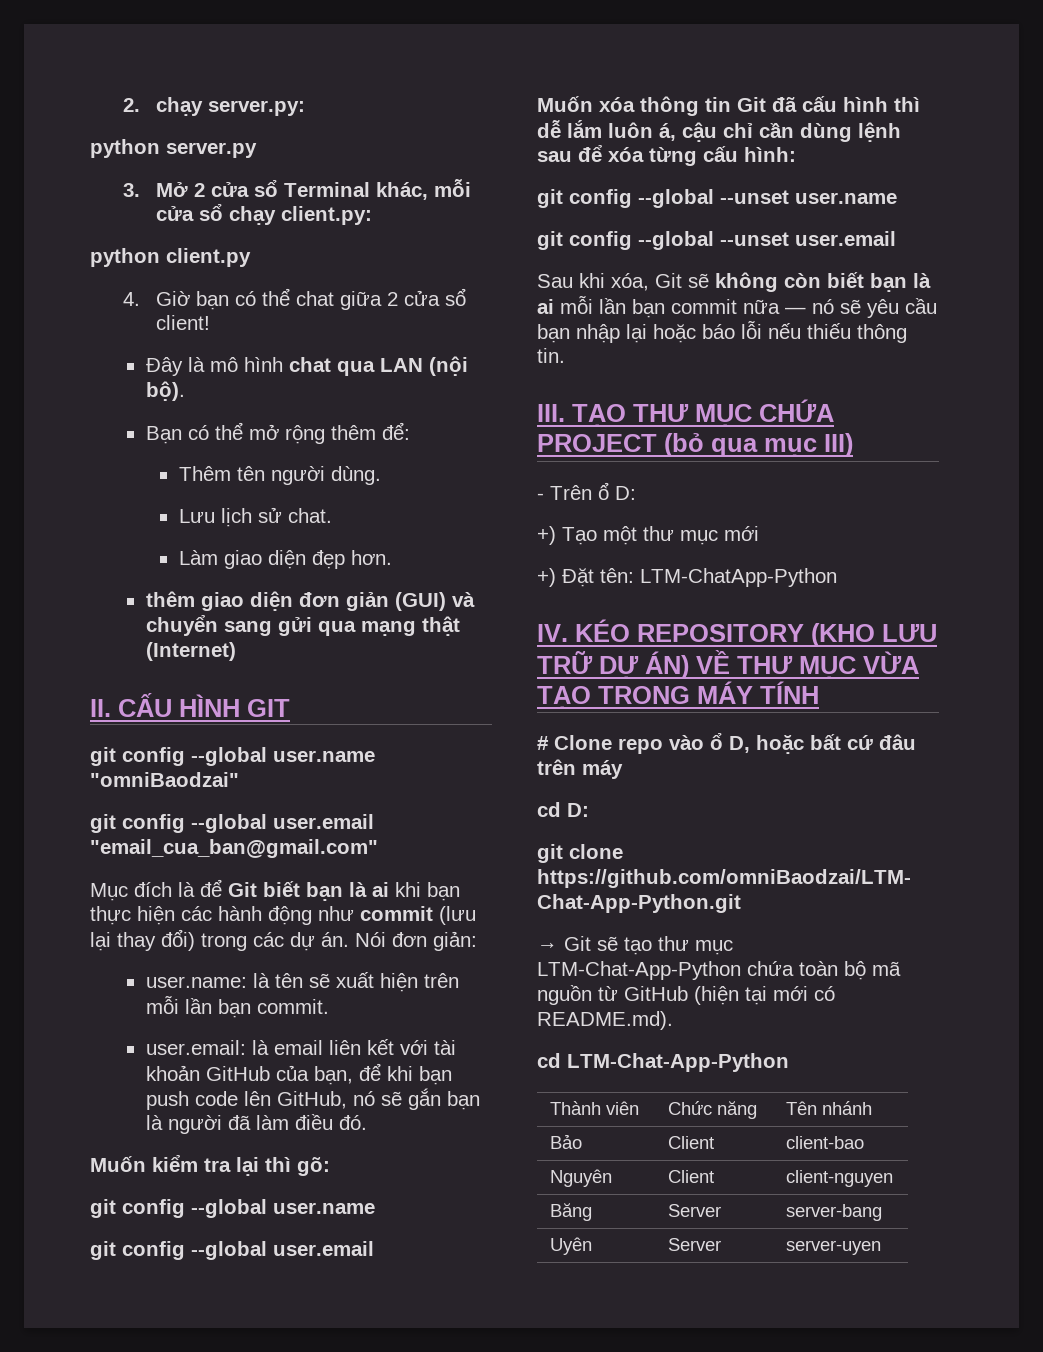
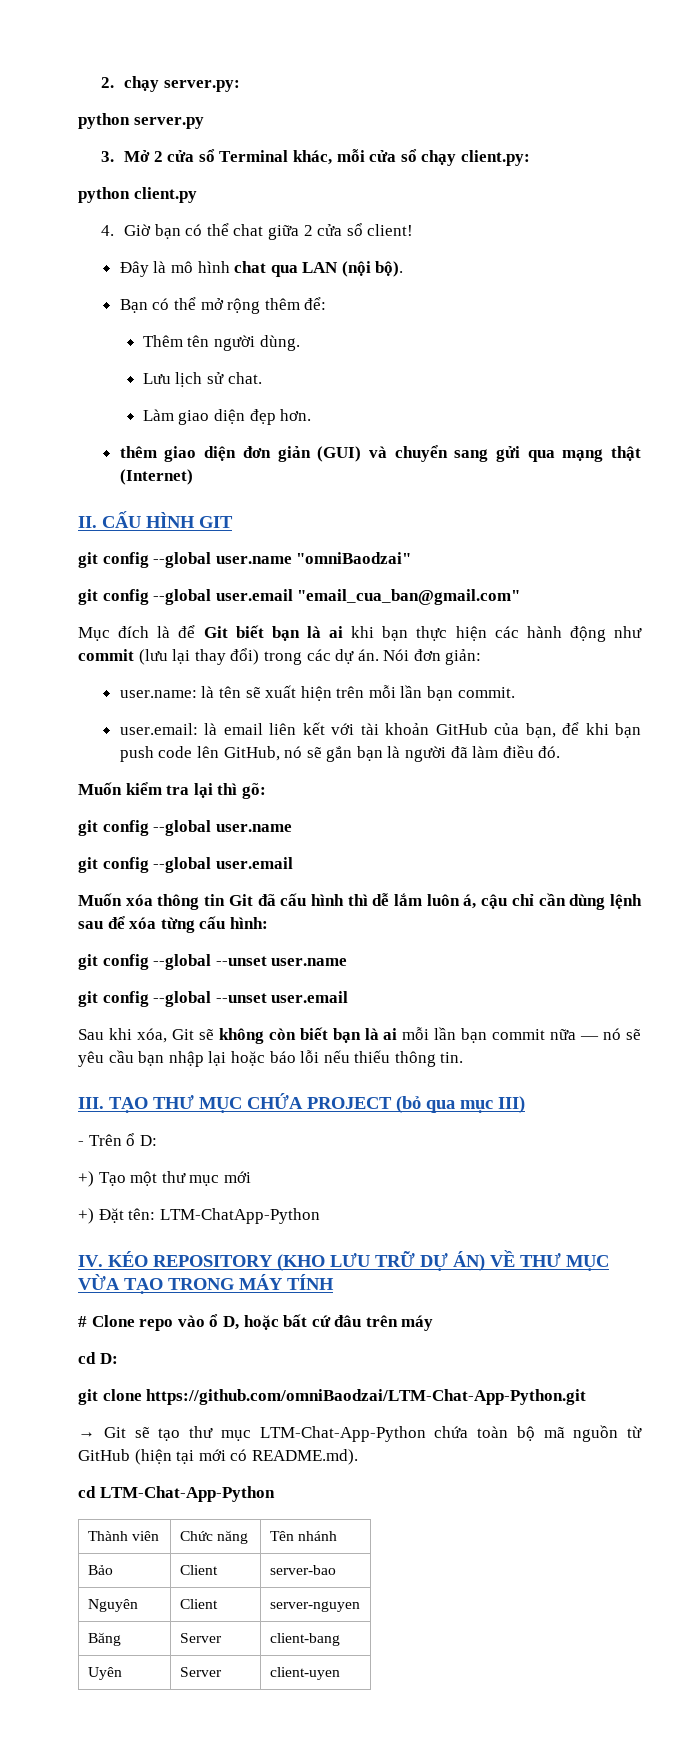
- Bảo | Client | client-bao
+ Bảo | Client | server-bao
- Nguyên | Client | client-nguyen
+ Nguyên | Client | server-nguyen
- Băng | Server | server-bang
+ Băng | Server | client-bang
- Uyên | Server | server-uyen
+ Uyên | Server | client-uyen

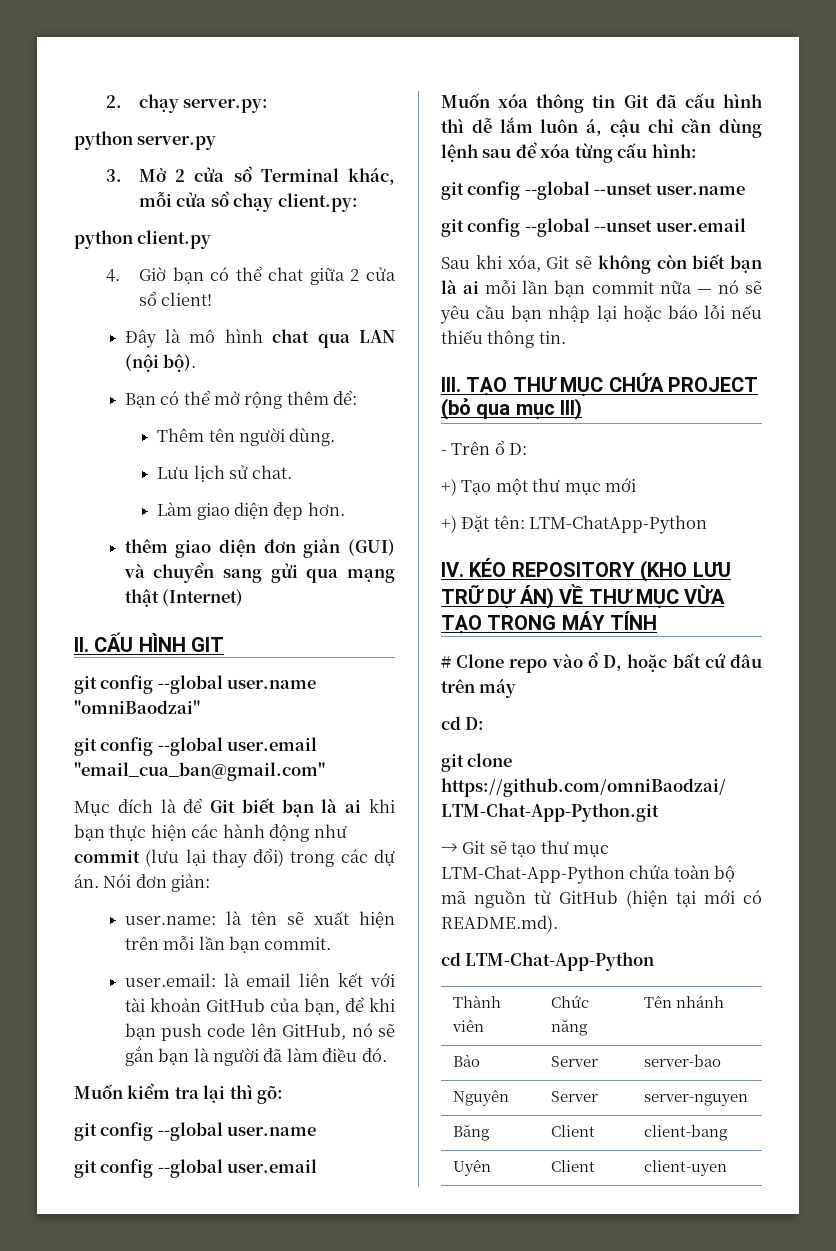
- Bảo | Client | server-bao
+ Bảo | Server | server-bao
- Nguyên | Client | server-nguyen
+ Nguyên | Server | server-nguyen
- Băng | Server | client-bang
+ Băng | Client | client-bang
- Uyên | Server | client-uyen
+ Uyên | Client | client-uyen

